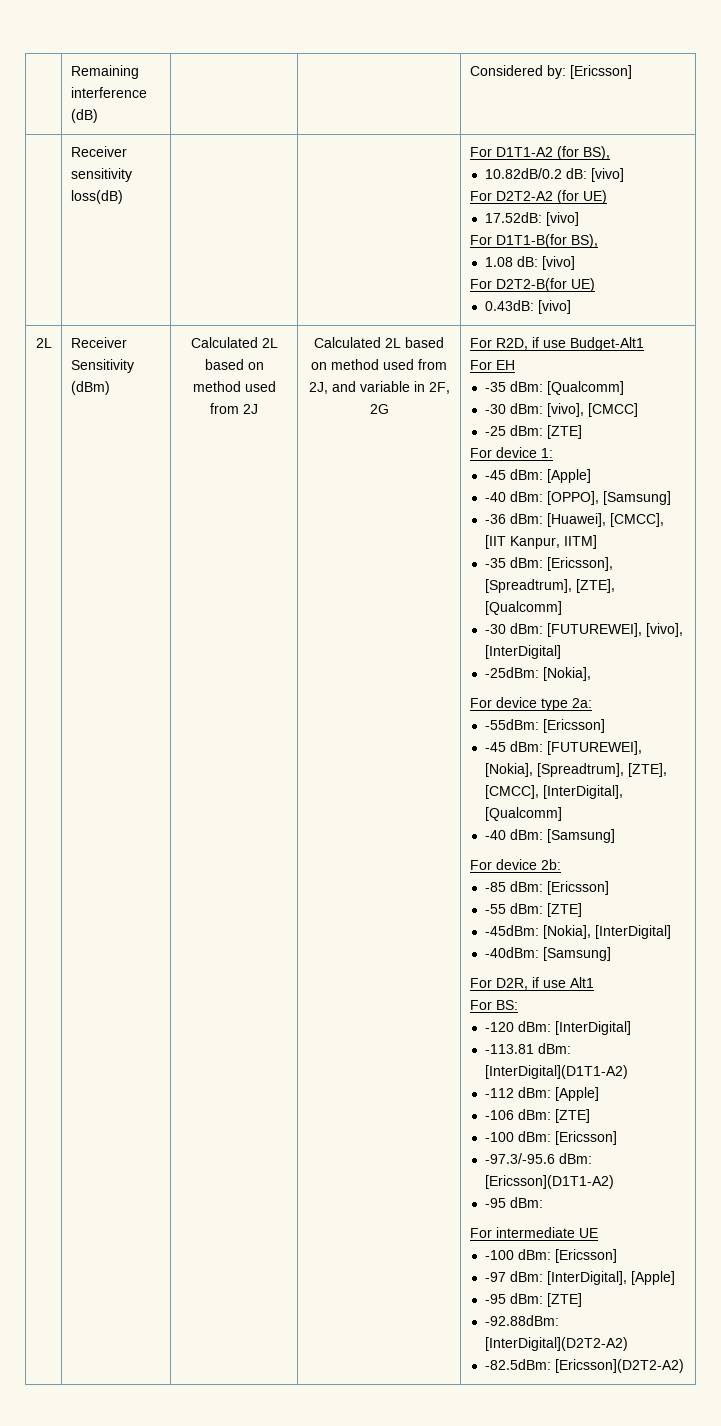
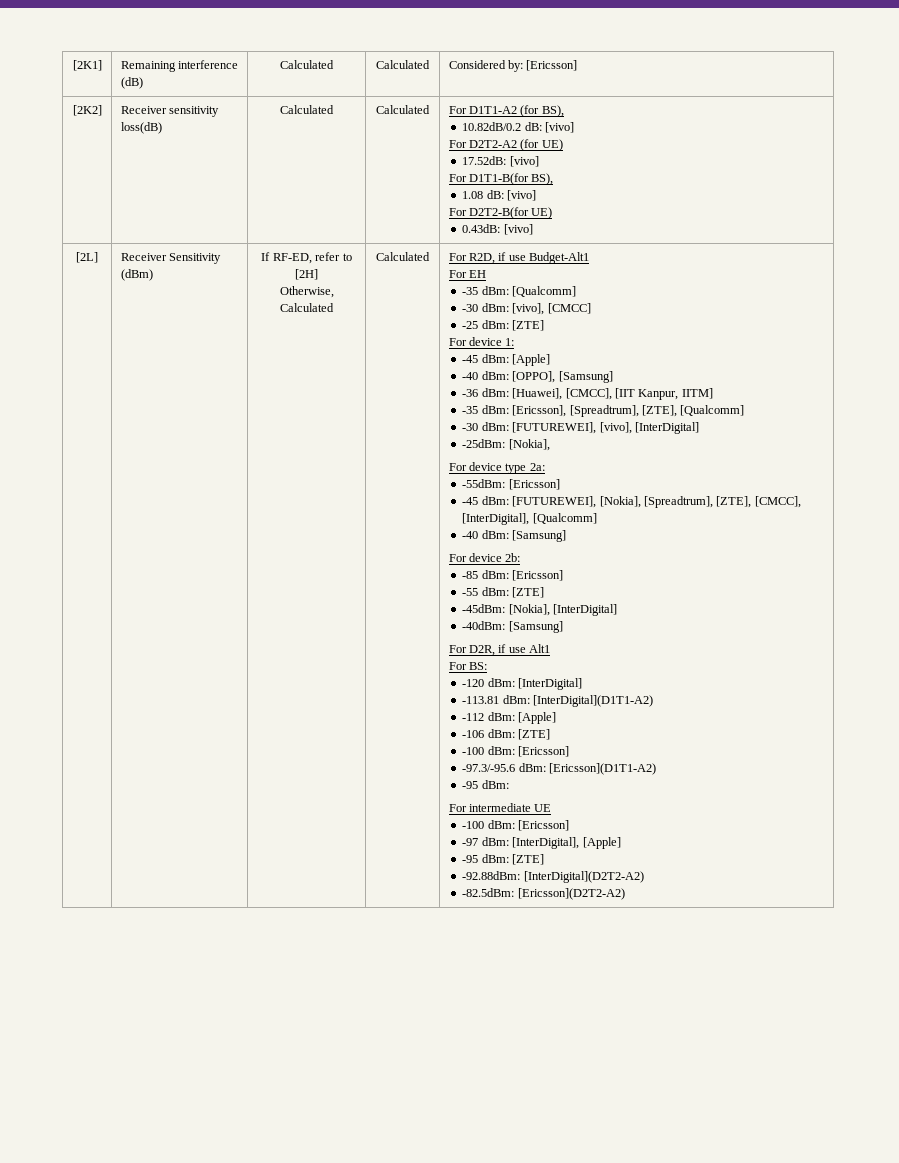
- | Remaining interference (dB) | | | Considered by: [Ericsson]
+ [2K1] | Remaining interference (dB) | Calculated | Calculated | Considered by: [Ericsson]
- | Receiver sensitivity loss(dB) | | | For D1T1-A2 (for BS),
+ [2K2] | Receiver sensitivity loss(dB) | Calculated | Calculated | For D1T1-A2 (for BS),
  10.82dB/0.2 dB: [vivo]
  For D2T2-A2 (for UE)
  17.52dB: [vivo]
  For D1T1-B(for BS),
  1.08 dB: [vivo]
  For D2T2-B(for UE)
  0.43dB: [vivo]
- 2L
+ [2L]
- Calculated 2L based on method used from 2J | Calculated 2L based on method used from 2J, and variable in 2F, 2G
+ If RF-ED, refer to [2H]
+ Otherwise, Calculated | Calculated

